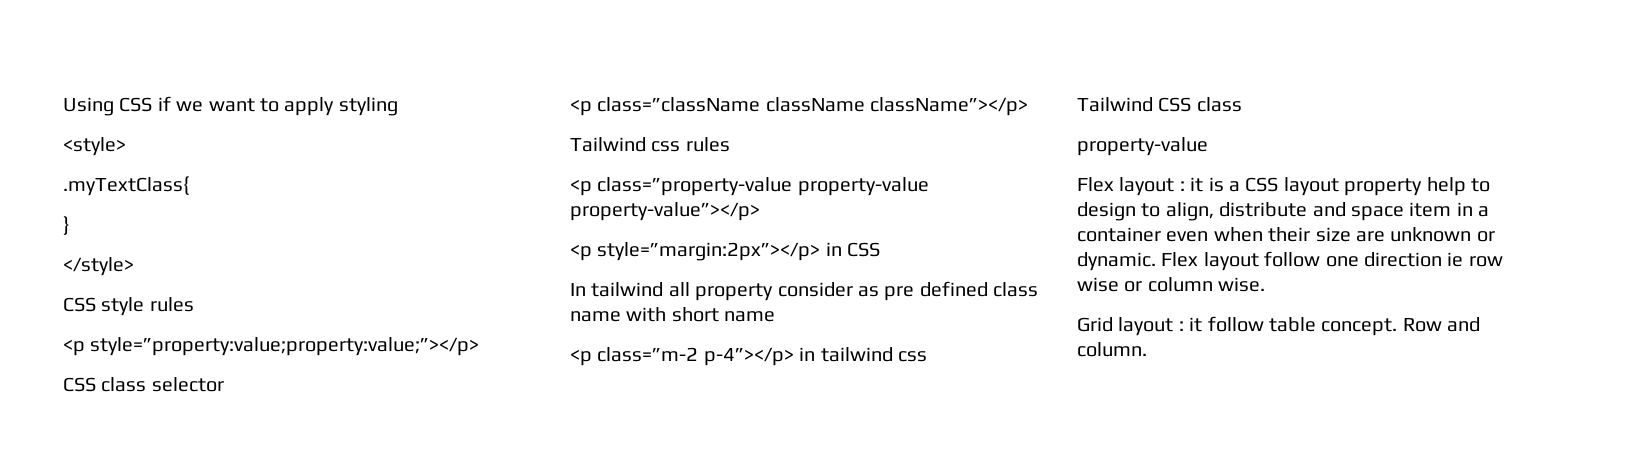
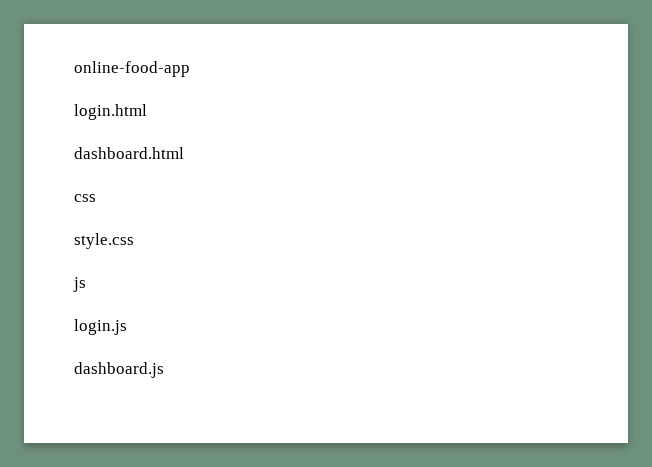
- Using CSS if we want to apply styling
- <style>
- .myTextClass{
- }
- </style>
- CSS style rules
- <p style=”property:value;property:value;”></p>
- CSS class selector
- <p class=”className className className”></p>
- Tailwind css rules
- <p class=”property-value property-value property-value”></p>
- <p style=”margin:2px”></p> in CSS
- In tailwind all property consider as pre defined class name with short name
- <p class=”m-2 p-4”></p> in tailwind css
- Tailwind CSS class
- property-value
- Flex layout : it is a CSS layout property help to design to align, distribute and space item in a container even when their size are unknown or dynamic. Flex layout follow one direction ie row wise or column wise.
- Grid layout : it follow table concept. Row and column.
+ online-food-app
+ login.html
+ dashboard.html
+ css
+ style.css
+ js
+ login.js
+ dashboard.js

